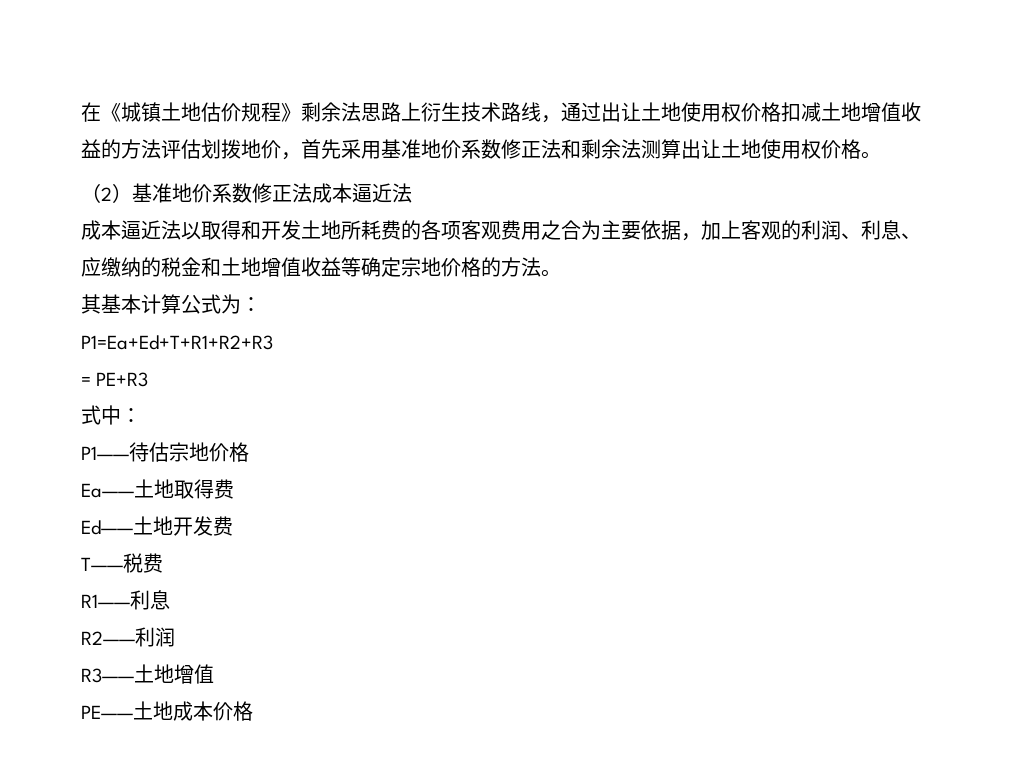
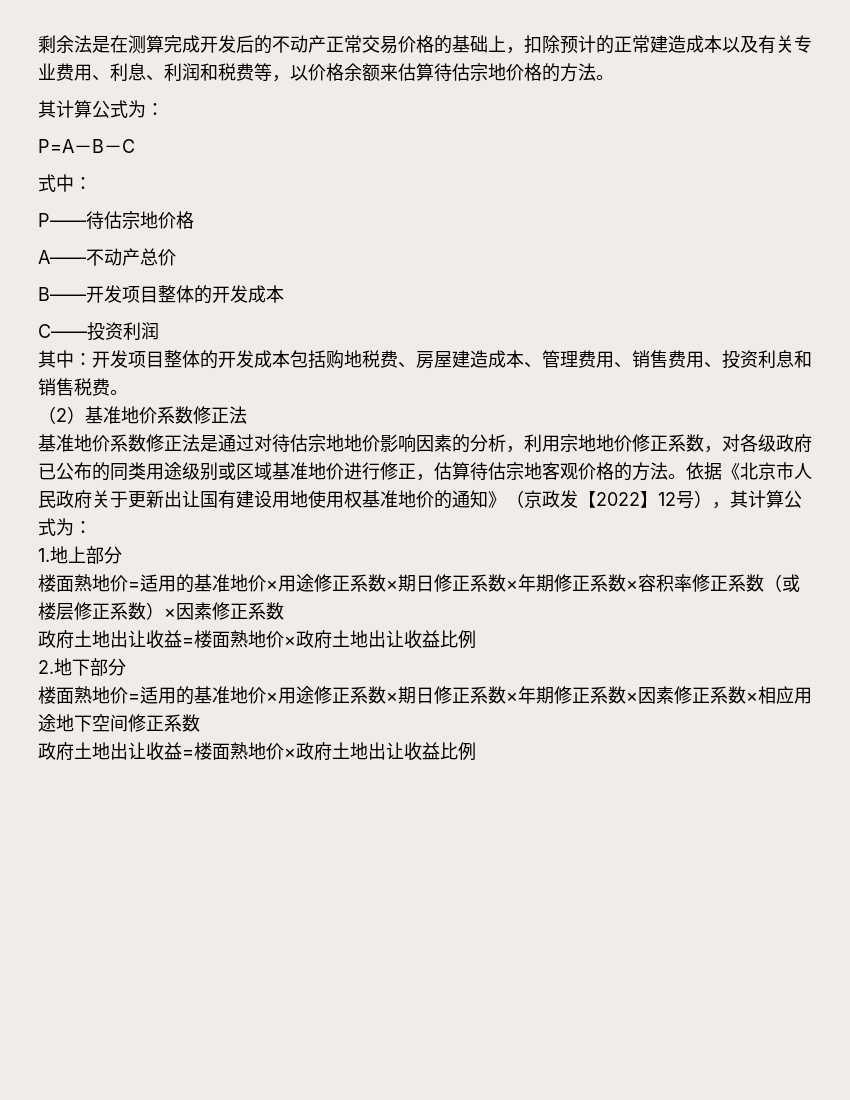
- 在《城镇土地估价规程》剩余法思路上衍生技术路线，通过出让土地使用权价格扣减土地增值收益的方法评估划拨地价，首先采用基准地价系数修正法和剩余法测算出让土地使用权价格。
+ 剩余法是在测算完成开发后的不动产正常交易价格的基础上，扣除预计的正常建造成本以及有关专业费用、利息、利润和税费等，以价格余额来估算待估宗地价格的方法。
+ 其计算公式为：
+ P=A－B－C
+ 式中：
+ P——待估宗地价格
+ A——不动产总价
+ B——开发项目整体的开发成本
+ C——投资利润
+ 其中：开发项目整体的开发成本包括购地税费、房屋建造成本、管理费用、销售费用、投资利息和销售税费。
- （2）基准地价系数修正法成本逼近法
- 成本逼近法以取得和开发土地所耗费的各项客观费用之合为主要依据，加上客观的利润、利息、应缴纳的税金和土地增值收益等确定宗地价格的方法。
- 其基本计算公式为：
- P1=Ea+Ed+T+R1+R2+R3
- = PE+R3
- 式中：
- P1——待估宗地价格
- Ea——土地取得费
- Ed——土地开发费
- T——税费
- R1——利息
- R2——利润
- R3——土地增值
- PE——土地成本价格
+ （2）基准地价系数修正法
+ 基准地价系数修正法是通过对待估宗地地价影响因素的分析，利用宗地地价修正系数，对各级政府已公布的同类用途级别或区域基准地价进行修正，估算待估宗地客观价格的方法。依据《北京市人民政府关于更新出让国有建设用地使用权基准地价的通知》（京政发【2022】12号），其计算公式为：
+ 1.地上部分
+ 楼面熟地价=适用的基准地价×用途修正系数×期日修正系数×年期修正系数×容积率修正系数（或楼层修正系数）×因素修正系数
+ 政府土地出让收益=楼面熟地价×政府土地出让收益比例
+ 2.地下部分
+ 楼面熟地价=适用的基准地价×用途修正系数×期日修正系数×年期修正系数×因素修正系数×相应用途地下空间修正系数
+ 政府土地出让收益=楼面熟地价×政府土地出让收益比例

